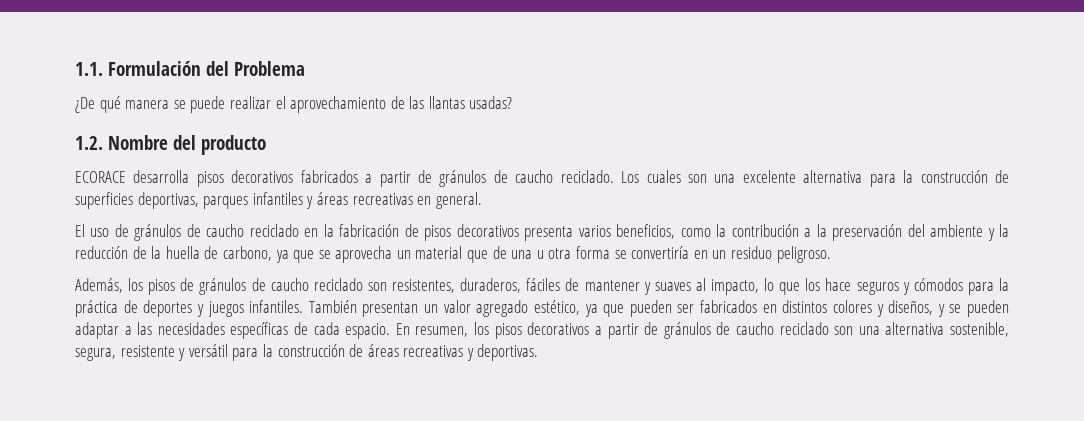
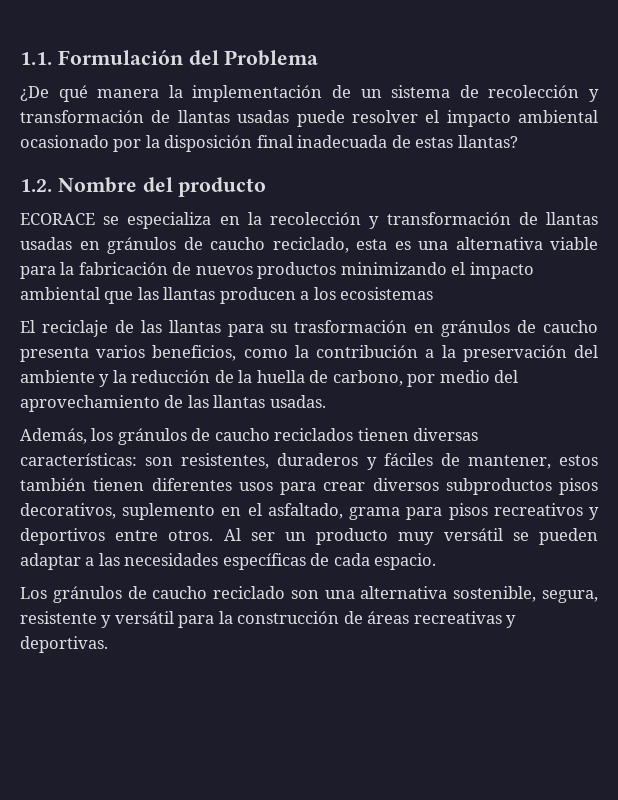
- ¿De qué manera se puede realizar el aprovechamiento de las llantas usadas?
+ ¿De qué manera la implementación de un sistema de recolección y transformación de llantas usadas puede resolver el impacto ambiental ocasionado por la disposición final inadecuada de estas llantas?
- ECORACE desarrolla pisos decorativos fabricados a partir de gránulos de caucho reciclado. Los cuales son una excelente alternativa para la construcción de superficies deportivas, parques infantiles y áreas recreativas en general.
- El uso de gránulos de caucho reciclado en la fabricación de pisos decorativos presenta varios beneficios, como la contribución a la preservación del ambiente y la reducción de la huella de carbono, ya que se aprovecha un material que de una u otra forma se convertiría en un residuo peligroso.
+ ECORACE se especializa en la recolección y transformación de llantas usadas en gránulos de caucho reciclado, esta es una alternativa viable para la fabricación de nuevos productos minimizando el impacto ambiental que las llantas producen a los ecosistemas
+ El reciclaje de las llantas para su trasformación en gránulos de caucho presenta varios beneficios, como la contribución a la preservación del ambiente y la reducción de la huella de carbono, por medio del aprovechamiento de las llantas usadas.
- Además, los pisos de gránulos de caucho reciclado son resistentes, duraderos, fáciles de mantener y suaves al impacto, lo que los hace seguros y cómodos para la práctica de deportes y juegos infantiles. También presentan un valor agregado estético, ya que pueden ser fabricados en distintos colores y diseños, y se pueden adaptar a las necesidades específicas de cada espacio. En resumen, los pisos decorativos a partir de gránulos de caucho reciclado son una alternativa sostenible, segura, resistente y versátil para la construcción de áreas recreativas y deportivas.
+ Además, los gránulos de caucho reciclados tienen diversas características: son resistentes, duraderos y fáciles de mantener, estos también tienen diferentes usos para crear diversos subproductos pisos decorativos, suplemento en el asfaltado, grama para pisos recreativos y deportivos entre otros. Al ser un producto muy versátil se pueden adaptar a las necesidades específicas de cada espacio.
+ Los gránulos de caucho reciclado son una alternativa sostenible, segura, resistente y versátil para la construcción de áreas recreativas y deportivas.

